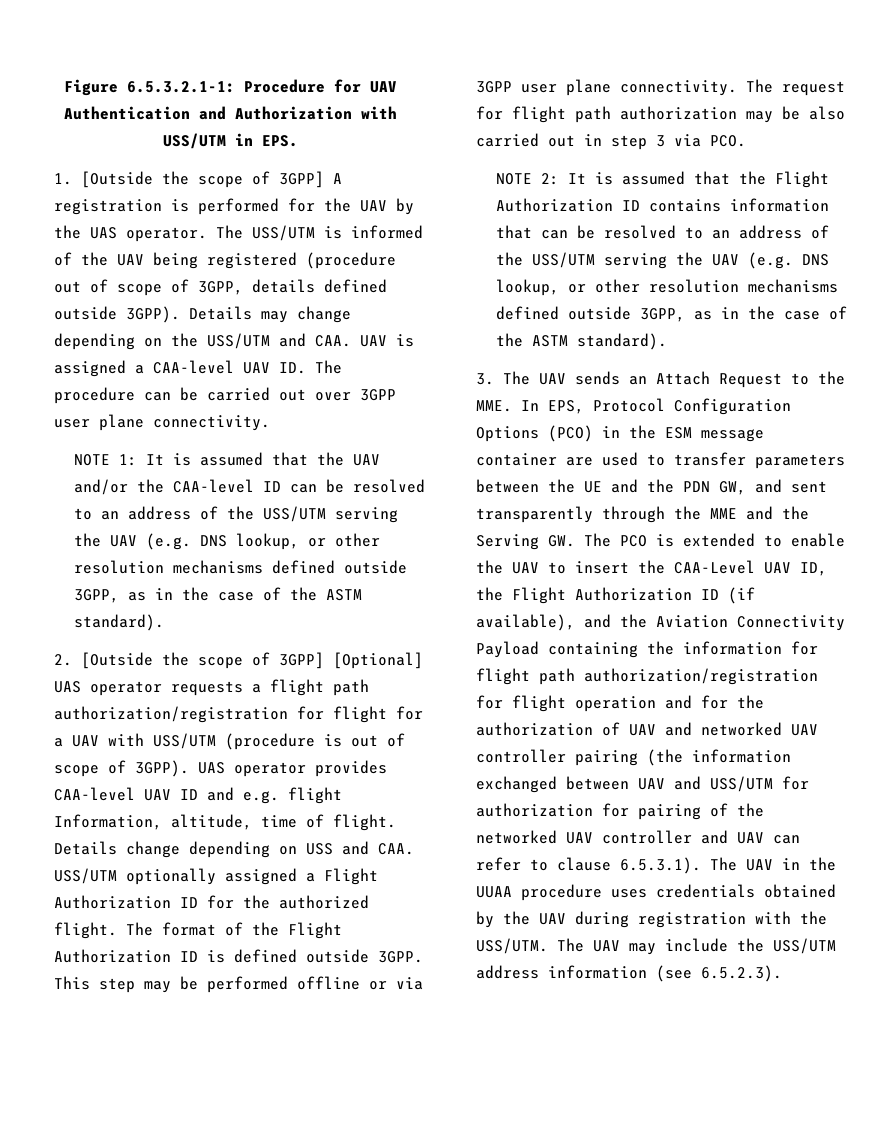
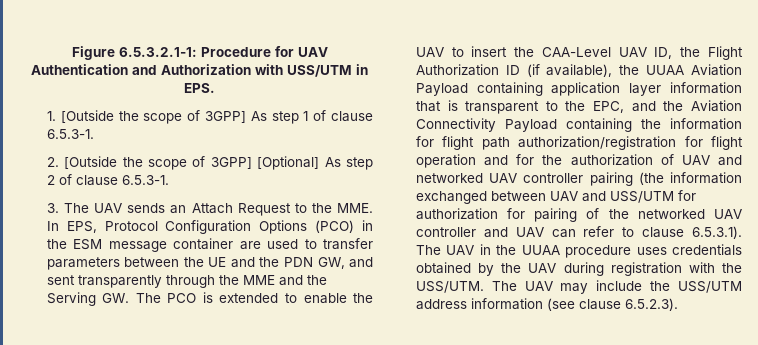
- 1. [Outside the scope of 3GPP] A registration is performed for the UAV by the UAS operator. The USS/UTM is informed of the UAV being registered (procedure out of scope of 3GPP, details defined outside 3GPP). Details may change depending on the USS/UTM and CAA. UAV is assigned a CAA-level UAV ID. The procedure can be carried out over 3GPP user plane connectivity.
- NOTE 1: It is assumed that the UAV and/or the CAA-level ID can be resolved to an address of the USS/UTM serving the UAV (e.g. DNS lookup, or other resolution mechanisms defined outside 3GPP, as in the case of the ASTM standard).
+ 1. [Outside the scope of 3GPP] As step 1 of clause 6.5.3-1.
- 2. [Outside the scope of 3GPP] [Optional] UAS operator requests a flight path authorization/registration for flight for a UAV with USS/UTM (procedure is out of scope of 3GPP). UAS operator provides CAA-level UAV ID and e.g. flight Information, altitude, time of flight. Details change depending on USS and CAA. USS/UTM optionally assigned a Flight Authorization ID for the authorized flight. The format of the Flight Authorization ID is defined outside 3GPP. This step may be performed offline or via 3GPP user plane connectivity. The request for flight path authorization may be also carried out in step 3 via PCO.
- NOTE 2: It is assumed that the Flight Authorization ID contains information that can be resolved to an address of the USS/UTM serving the UAV (e.g. DNS lookup, or other resolution mechanisms defined outside 3GPP, as in the case of the ASTM standard).
+ 2. [Outside the scope of 3GPP] [Optional] As step 2 of clause 6.5.3-1.
- 3. The UAV sends an Attach Request to the MME. In EPS, Protocol Configuration Options (PCO) in the ESM message container are used to transfer parameters between the UE and the PDN GW, and sent transparently through the MME and the Serving GW. The PCO is extended to enable the UAV to insert the CAA-Level UAV ID, the Flight Authorization ID (if available), and the Aviation Connectivity Payload containing the information for flight path authorization/registration for flight operation and for the authorization of UAV and networked UAV controller pairing (the information exchanged between UAV and USS/UTM for authorization for pairing of the networked UAV controller and UAV can refer to clause 6.5.3.1). The UAV in the UUAA procedure uses credentials obtained by the UAV during registration with the USS/UTM.
+ 3. The UAV sends an Attach Request to the MME. In EPS, Protocol Configuration Options (PCO) in the ESM message container are used to transfer parameters between the UE and the PDN GW, and sent transparently through the MME and the Serving GW. The PCO is extended to enable the UAV to insert the CAA-Level UAV ID, the Flight Authorization ID (if available), the UUAA Aviation Payload containing application layer information that is transparent to the EPC, and the Aviation Connectivity Payload containing the information for flight path authorization/registration for flight operation and for the authorization of UAV and networked UAV controller pairing (the information exchanged between UAV and USS/UTM for authorization for pairing of the networked UAV controller and UAV can refer to clause 6.5.3.1). The UAV in the UUAA procedure uses credentials obtained by the UAV during registration with the USS/UTM.
- The UAV may include the USS/UTM address information (see 6.5.2.3).
+ The UAV may include the USS/UTM address information (see clause 6.5.2.3).

